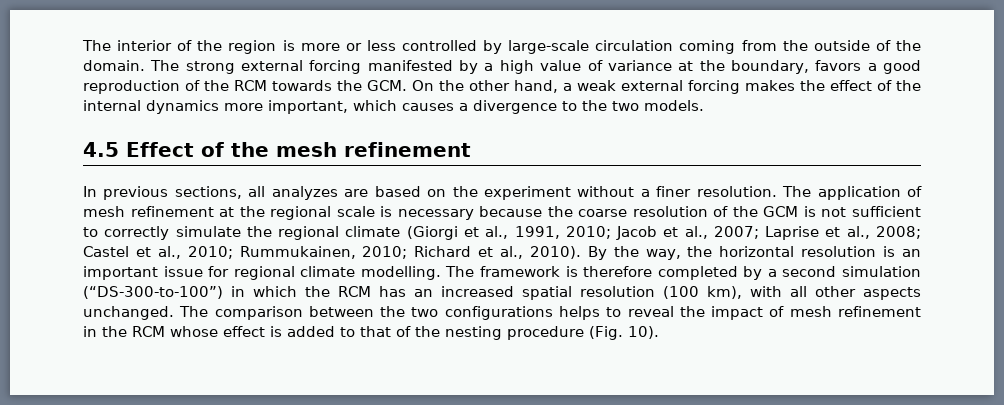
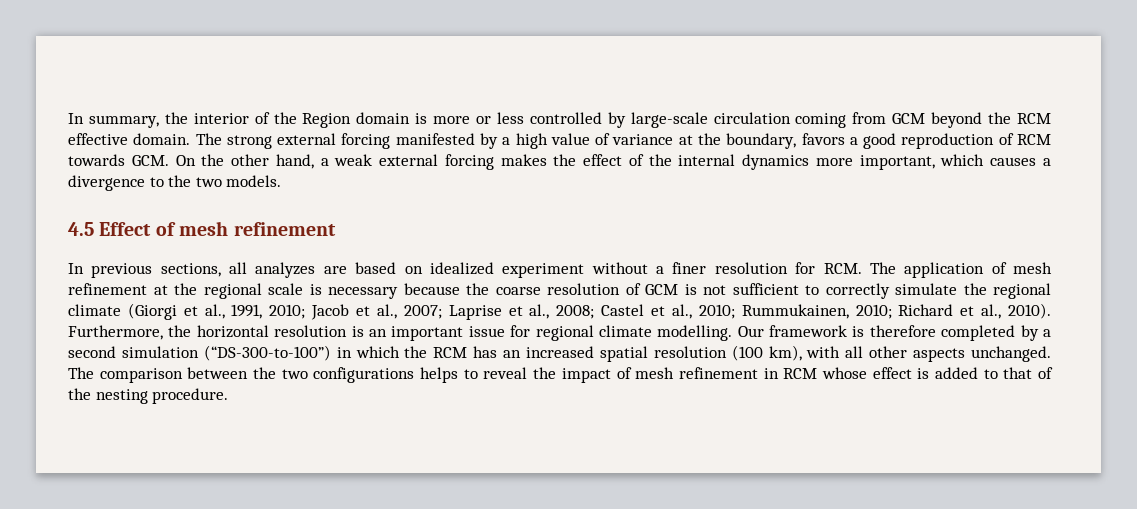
- The interior of the region is more or less controlled by large-scale circulation coming from the outside of the domain.
+ In summary, the interior of the Region domain is more or less controlled by large-scale circulation coming from GCM beyond the RCM effective domain.
- The strong external forcing manifested by a high value of variance at the boundary, favors a good reproduction of the RCM towards the GCM. On the other hand, a weak external forcing makes the effect of the internal dynamics more important, which causes a divergence to the two models.
+ The strong external forcing manifested by a high value of variance at the boundary, favors a good reproduction of RCM towards GCM. On the other hand, a weak external forcing makes the effect of the internal dynamics more important, which causes a divergence to the two models.
- 4.5 Effect of the mesh refinement
+ 4.5 Effect of mesh refinement
- In previous sections, all analyzes are based on the experiment without a finer resolution. The application of mesh refinement at the regional scale is necessary because the coarse resolution of the GCM is not sufficient to correctly simulate the regional climate (Giorgi et al., 1991, 2010;
+ In previous sections, all analyzes are based on idealized experiment without a finer resolution for RCM. The application of mesh refinement at the regional scale is necessary because the coarse resolution of GCM is not sufficient to correctly simulate the regional climate (Giorgi et al., 1991, 2010;
- By the way, the horizontal resolution is an important issue for regional climate modelling.
+ Furthermore, the horizontal resolution is an important issue for regional climate modelling.
- The framework is therefore completed by a second simulation (“DS-300-to-100”) in which the RCM has an increased spatial resolution (100 km), with all other aspects unchanged.
+ Our framework is therefore completed by a second simulation (“DS-300-to-100”) in which the RCM has an increased spatial resolution (100 km), with all other aspects unchanged.
- The comparison between the two configurations helps to reveal the impact of mesh refinement in the RCM whose effect is added to that of the nesting procedure (Fig. 10).
+ The comparison between the two configurations helps to reveal the impact of mesh refinement in RCM whose effect is added to that of the nesting procedure.

